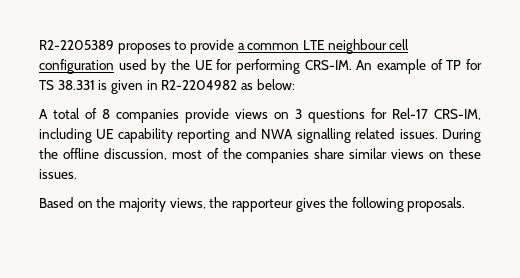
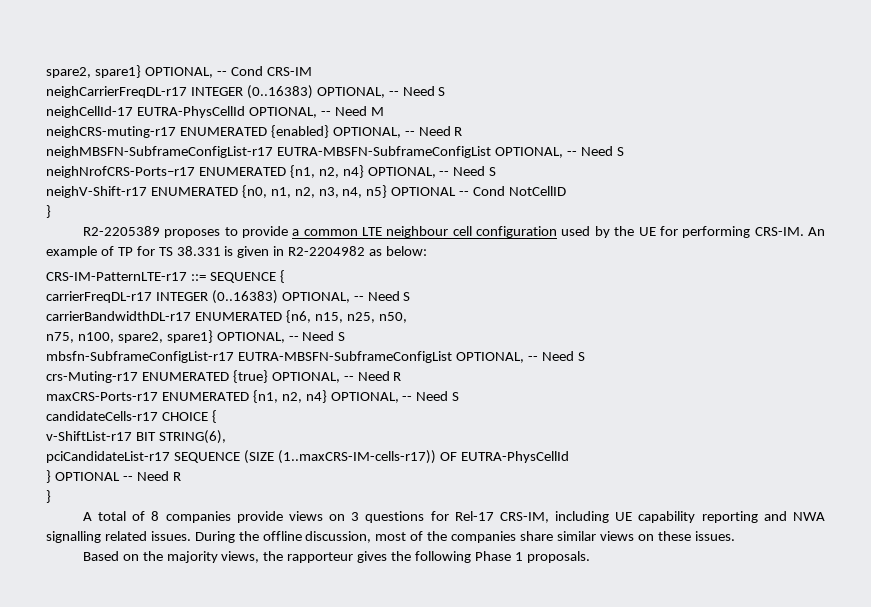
+ spare2, spare1} OPTIONAL, -- Cond CRS-IM
+ neighCarrierFreqDL-r17 INTEGER (0..16383) OPTIONAL, -- Need S
+ neighCellId-17 EUTRA-PhysCellId OPTIONAL, -- Need M
+ neighCRS-muting-r17 ENUMERATED {enabled} OPTIONAL, -- Need R
+ neighMBSFN-SubframeConfigList-r17 EUTRA-MBSFN-SubframeConfigList OPTIONAL, -- Need S
+ neighNrofCRS-Ports–r17 ENUMERATED {n1, n2, n4} OPTIONAL, -- Need S
+ neighV-Shift-r17 ENUMERATED {n0, n1, n2, n3, n4, n5} OPTIONAL -- Cond NotCellID
+ }
+ CRS-IM-PatternLTE-r17 ::= SEQUENCE {
+ carrierFreqDL-r17 INTEGER (0..16383) OPTIONAL, -- Need S
+ carrierBandwidthDL-r17 ENUMERATED {n6, n15, n25, n50,
+ n75, n100, spare2, spare1} OPTIONAL, -- Need S
+ mbsfn-SubframeConfigList-r17 EUTRA-MBSFN-SubframeConfigList OPTIONAL, -- Need S
+ crs-Muting-r17 ENUMERATED {true} OPTIONAL, -- Need R
+ maxCRS-Ports-r17 ENUMERATED {n1, n2, n4} OPTIONAL, -- Need S
+ candidateCells-r17 CHOICE {
+ v-ShiftList-r17 BIT STRING(6),
+ pciCandidateList-r17 SEQUENCE (SIZE (1..maxCRS-IM-cells-r17)) OF EUTRA-PhysCellId
+ } OPTIONAL -- Need R
+ }
- Based on the majority views, the rapporteur gives the following proposals.
+ Based on the majority views, the rapporteur gives the following Phase 1 proposals.

